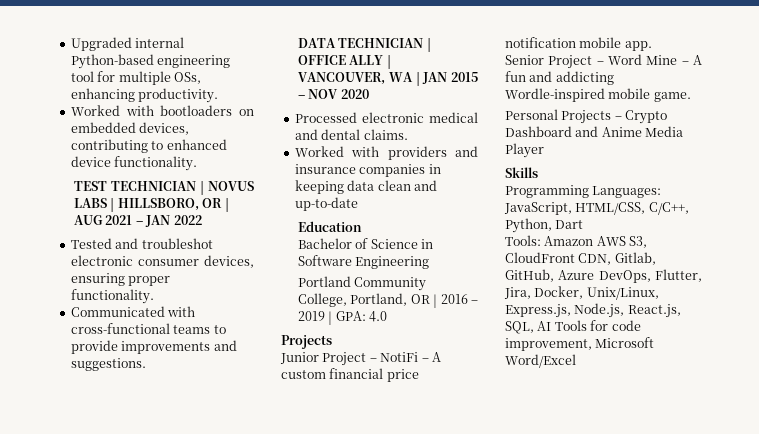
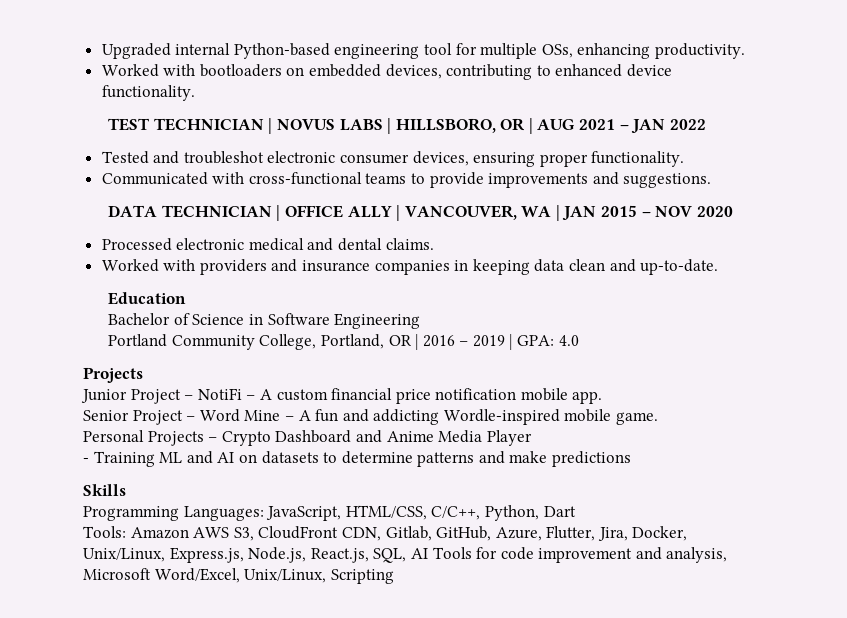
- Worked with providers and insurance companies in keeping data clean and up-to-date
+ Worked with providers and insurance companies in keeping data clean and up-to-date.
+ - Training ML and AI on datasets to determine patterns and make predictions
- Tools: Amazon AWS S3, CloudFront CDN, Gitlab, GitHub, Azure DevOps, Flutter, Jira, Docker, Unix/Linux, Express.js, Node.js, React.js, SQL, AI Tools for code improvement, Microsoft Word/Excel
+ Tools: Amazon AWS S3, CloudFront CDN, Gitlab, GitHub, Azure, Flutter, Jira, Docker, Unix/Linux, Express.js, Node.js, React.js, SQL, AI Tools for code improvement and analysis, Microsoft Word/Excel, Unix/Linux, Scripting

